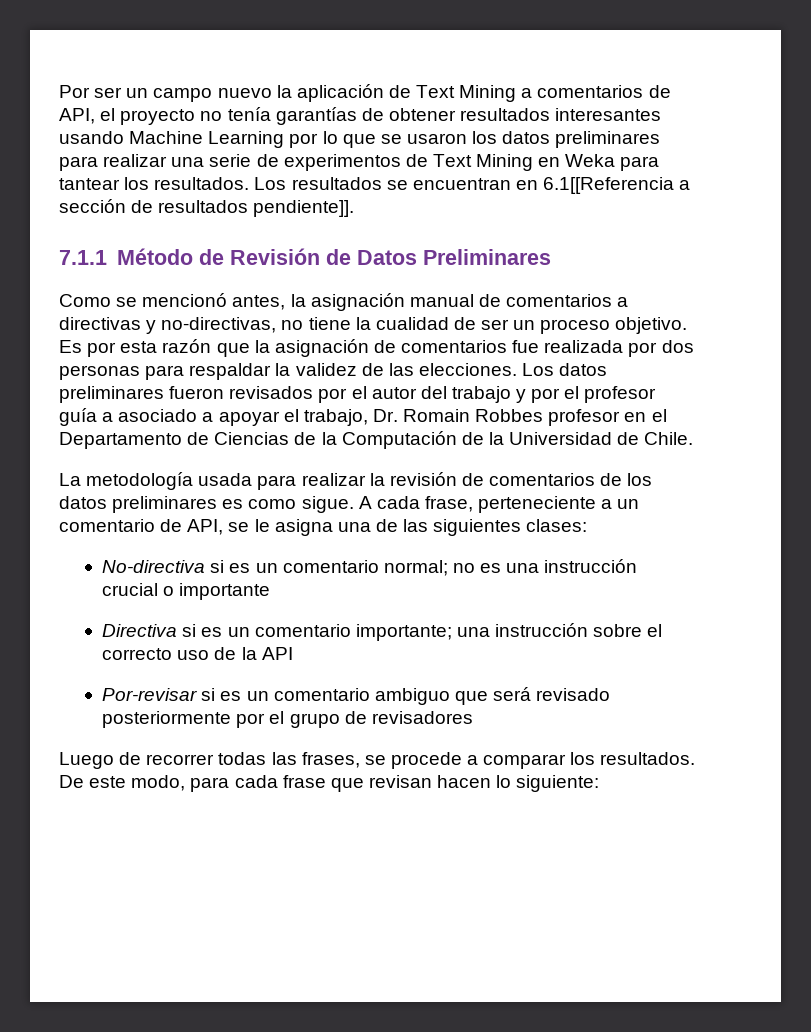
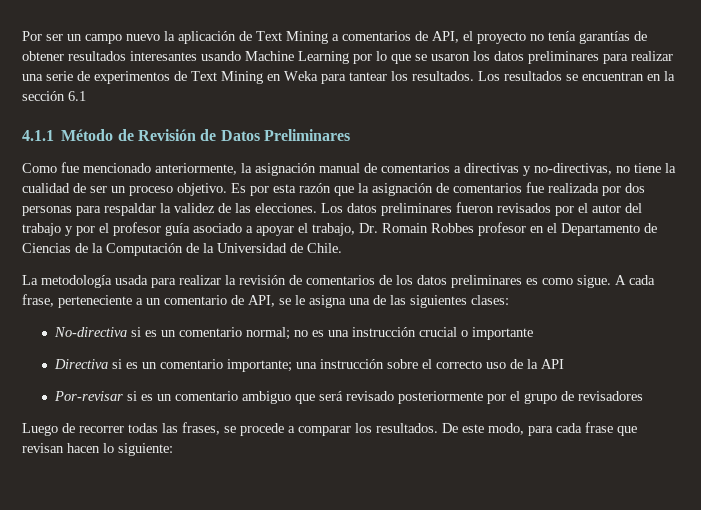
- Los resultados se encuentran en 6.1[[Referencia a sección de resultados pendiente]].
- 7.1.1 Método de Revisión de Datos Preliminares
+ Los resultados se encuentran en la sección 6.1
+ 4.1.1 Método de Revisión de Datos Preliminares
- Como se mencionó antes, la asignación manual de comentarios a directivas y no-directivas, no tiene la cualidad de ser un proceso objetivo.
+ Como fue mencionado anteriormente, la asignación manual de comentarios a directivas y no-directivas, no tiene la cualidad de ser un proceso objetivo.
- Los datos preliminares fueron revisados por el autor del trabajo y por el profesor guía a asociado a apoyar el trabajo, Dr. Romain Robbes profesor en el Departamento de Ciencias de la Computación de la Universidad de Chile.
+ Los datos preliminares fueron revisados por el autor del trabajo y por el profesor guía asociado a apoyar el trabajo, Dr. Romain Robbes profesor en el Departamento de Ciencias de la Computación de la Universidad de Chile.

